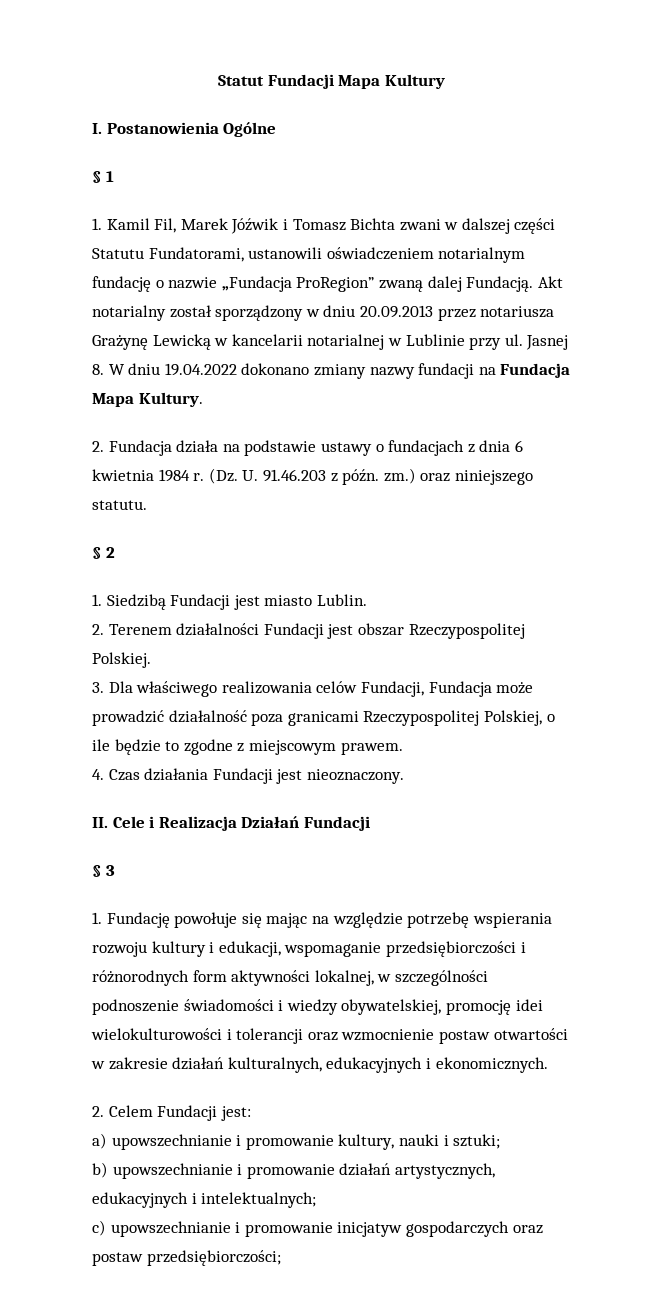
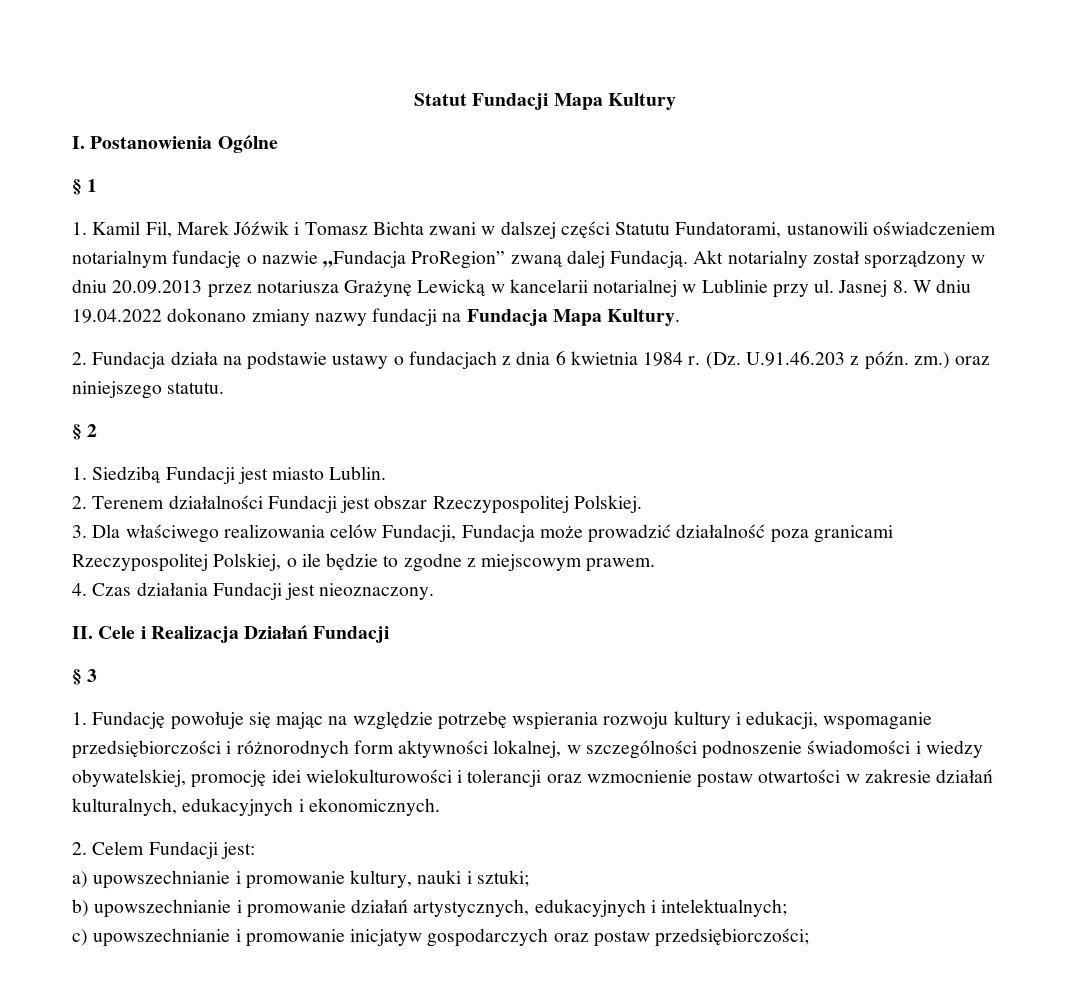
- (Dz. U. 91.46.203 z późn. zm.) oraz niniejszego statutu.
+ (Dz. U.91.46.203 z późn. zm.) oraz niniejszego statutu.

